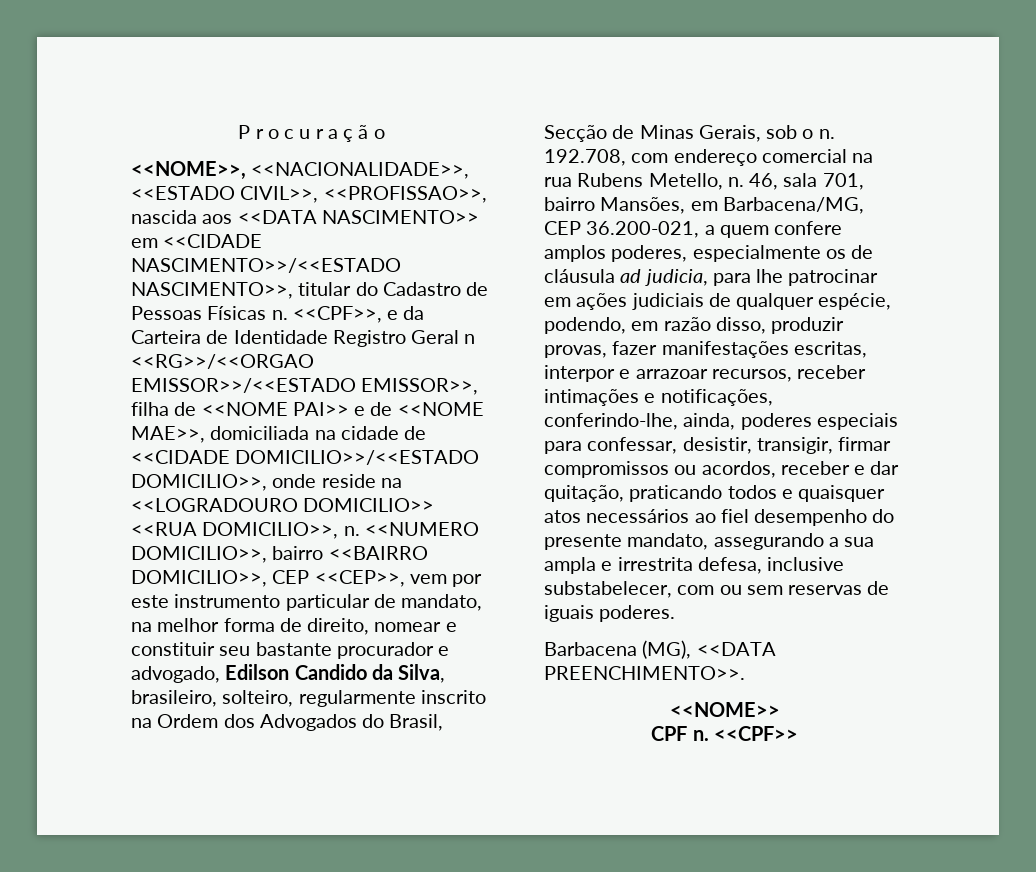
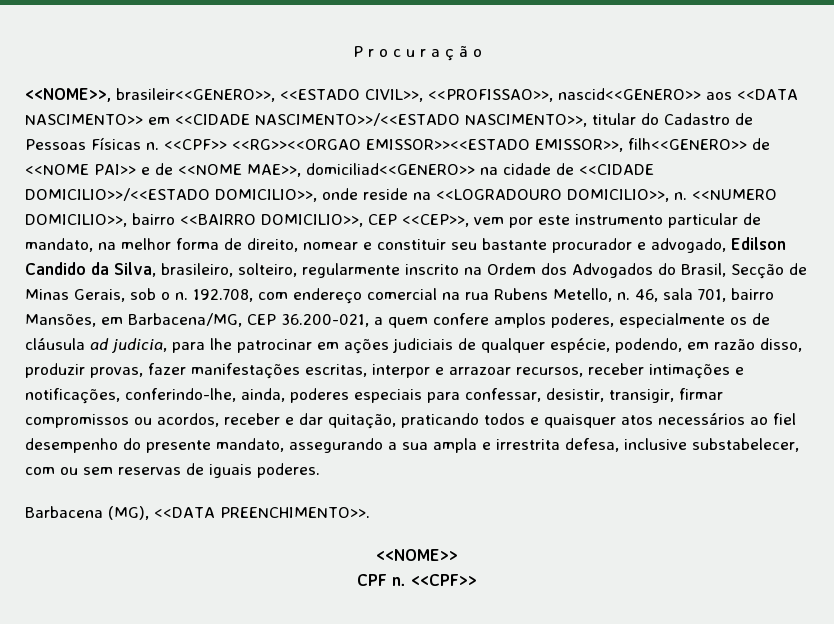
- <<NOME>>, <<NACIONALIDADE>>, <<ESTADO CIVIL>>, <<PROFISSAO>>, nascida aos <<DATA NASCIMENTO>> em <<CIDADE NASCIMENTO>>/<<ESTADO NASCIMENTO>>, titular do Cadastro de Pessoas Físicas n.
+ <<NOME>>, brasileir<<GENERO>>, <<ESTADO CIVIL>>, <<PROFISSAO>>, nascid<<GENERO>> aos <<DATA NASCIMENTO>> em <<CIDADE NASCIMENTO>>/<<ESTADO NASCIMENTO>>, titular do Cadastro de Pessoas Físicas n.
- <<CPF>>, e da Carteira de Identidade Registro Geral n <<RG>>/<<ORGAO EMISSOR>>/<<ESTADO EMISSOR>>, filha de <<NOME PAI>> e de <<NOME MAE>>, domiciliada na cidade de <<CIDADE DOMICILIO>>/<<ESTADO DOMICILIO>>, onde reside na <<LOGRADOURO DOMICILIO>> <<RUA DOMICILIO>>, n.
+ <<CPF>> <<RG>><<ORGAO EMISSOR>><<ESTADO EMISSOR>>, filh<<GENERO>> de <<NOME PAI>> e de <<NOME MAE>>, domiciliad<<GENERO>> na cidade de <<CIDADE DOMICILIO>>/<<ESTADO DOMICILIO>>, onde reside na <<LOGRADOURO DOMICILIO>>, n.

